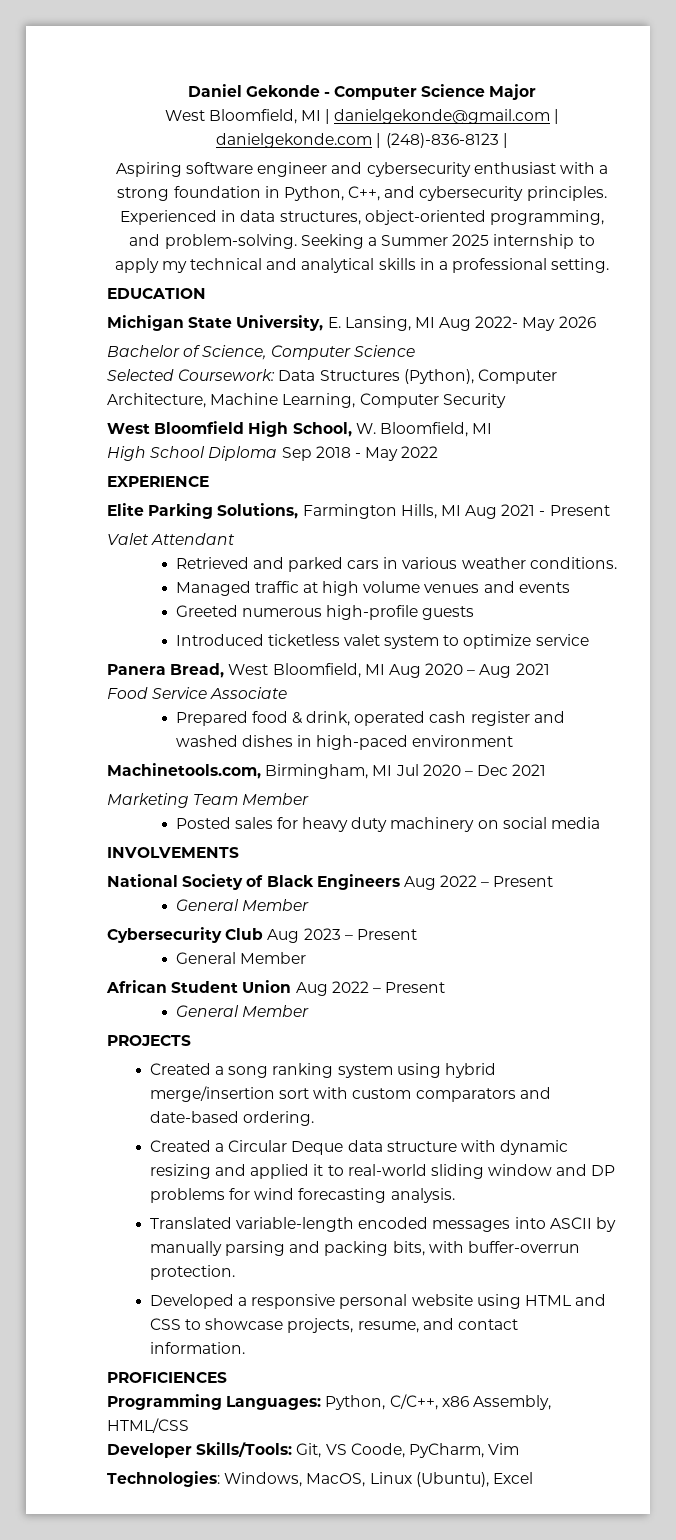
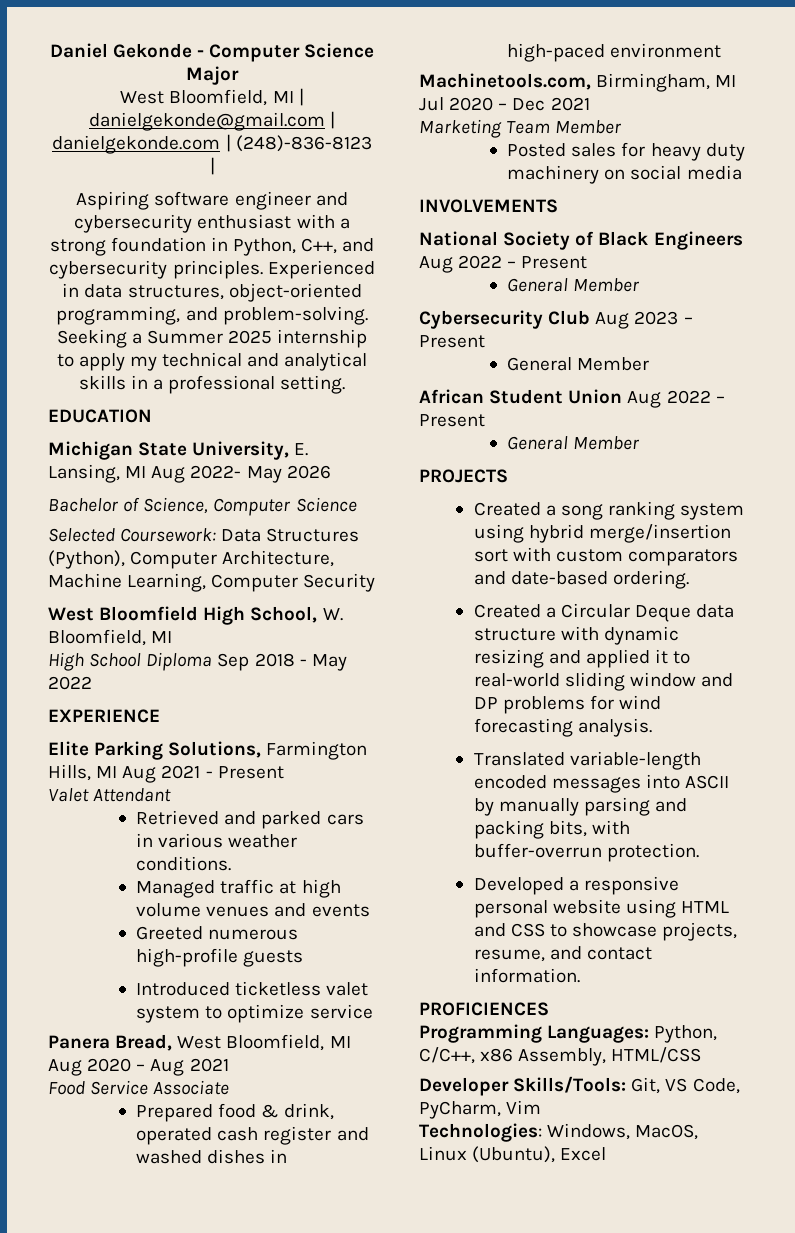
- Developer Skills/Tools: Git, VS Coode, PyCharm, Vim
+ Developer Skills/Tools: Git, VS Code, PyCharm, Vim

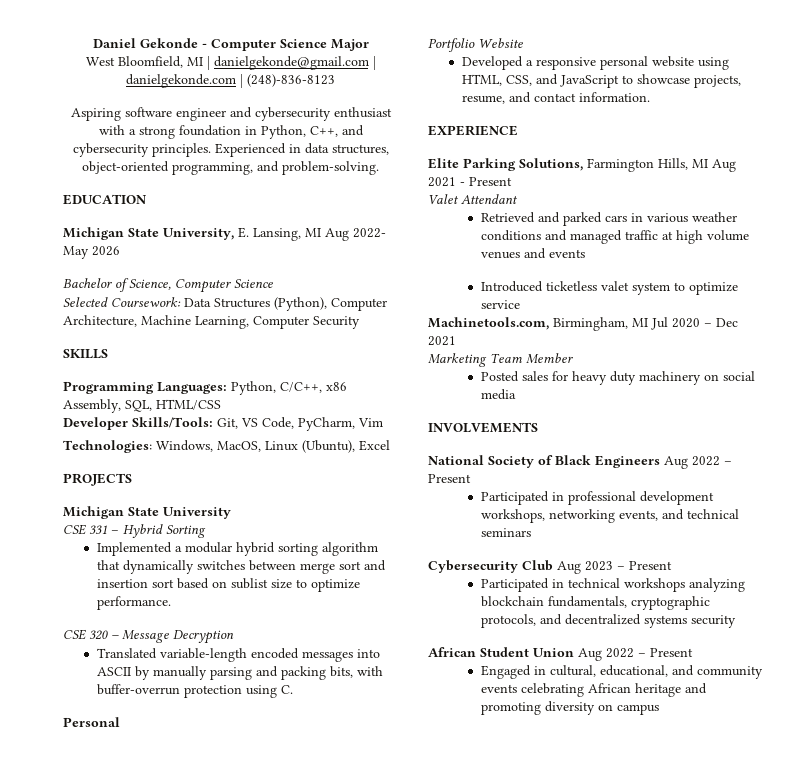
- West Bloomfield, MI | danielgekonde@gmail.com | danielgekonde.com | (248)-836-8123 |
+ West Bloomfield, MI | danielgekonde@gmail.com | danielgekonde.com | (248)-836-8123
- Seeking a Summer 2025 internship to apply my technical and analytical skills in a professional setting.
- West Bloomfield High School, W. Bloomfield, MI
- High School Diploma Sep 2018 - May 2022
+ SKILLS
+ Programming Languages: Python, C/C++, x86 Assembly, SQL, HTML/CSS
+ Developer Skills/Tools: Git, VS Code, PyCharm, Vim
+ Technologies: Windows, MacOS, Linux (Ubuntu), Excel
+ PROJECTS
+ Michigan State University
+ CSE 331 – Hybrid Sorting
+ Implemented a modular hybrid sorting algorithm that dynamically switches between merge sort and insertion sort based on sublist size to optimize performance.
+ CSE 320 – Message Decryption
+ Translated variable-length encoded messages into ASCII by manually parsing and packing bits, with buffer-overrun protection using C.
+ Personal
+ Portfolio Website
+ Developed a responsive personal website using HTML, CSS, and JavaScript to showcase projects, resume, and contact information.
- Retrieved and parked cars in various weather conditions.
- Managed traffic at high volume venues and events
+ Retrieved and parked cars in various weather conditions and managed traffic at high volume venues and events
- Greeted numerous high-profile guests
- Panera Bread, West Bloomfield, MI Aug 2020 – Aug 2021
- Food Service Associate
- Prepared food & drink, operated cash register and washed dishes in high-paced environment
  National Society of Black Engineers Aug 2022 – Present
- General Member
+ Participated in professional development workshops, networking events, and technical seminars
  Cybersecurity Club Aug 2023 – Present
- General Member
+ Participated in technical workshops analyzing blockchain fundamentals, cryptographic protocols, and decentralized systems security
  African Student Union Aug 2022 – Present
- General Member
- PROJECTS
- Created a song ranking system using hybrid merge/insertion sort with custom comparators and date-based ordering.
- Created a Circular Deque data structure with dynamic resizing and applied it to real-world sliding window and DP problems for wind forecasting analysis.
- Translated variable-length encoded messages into ASCII by manually parsing and packing bits, with buffer-overrun protection.
- Developed a responsive personal website using HTML and CSS to showcase projects, resume, and contact information.
- PROFICIENCES
- Programming Languages: Python, C/C++, x86 Assembly, HTML/CSS
- Developer Skills/Tools: Git, VS Code, PyCharm, Vim
- Technologies: Windows, MacOS, Linux (Ubuntu), Excel
+ Engaged in cultural, educational, and community events celebrating African heritage and promoting diversity on campus

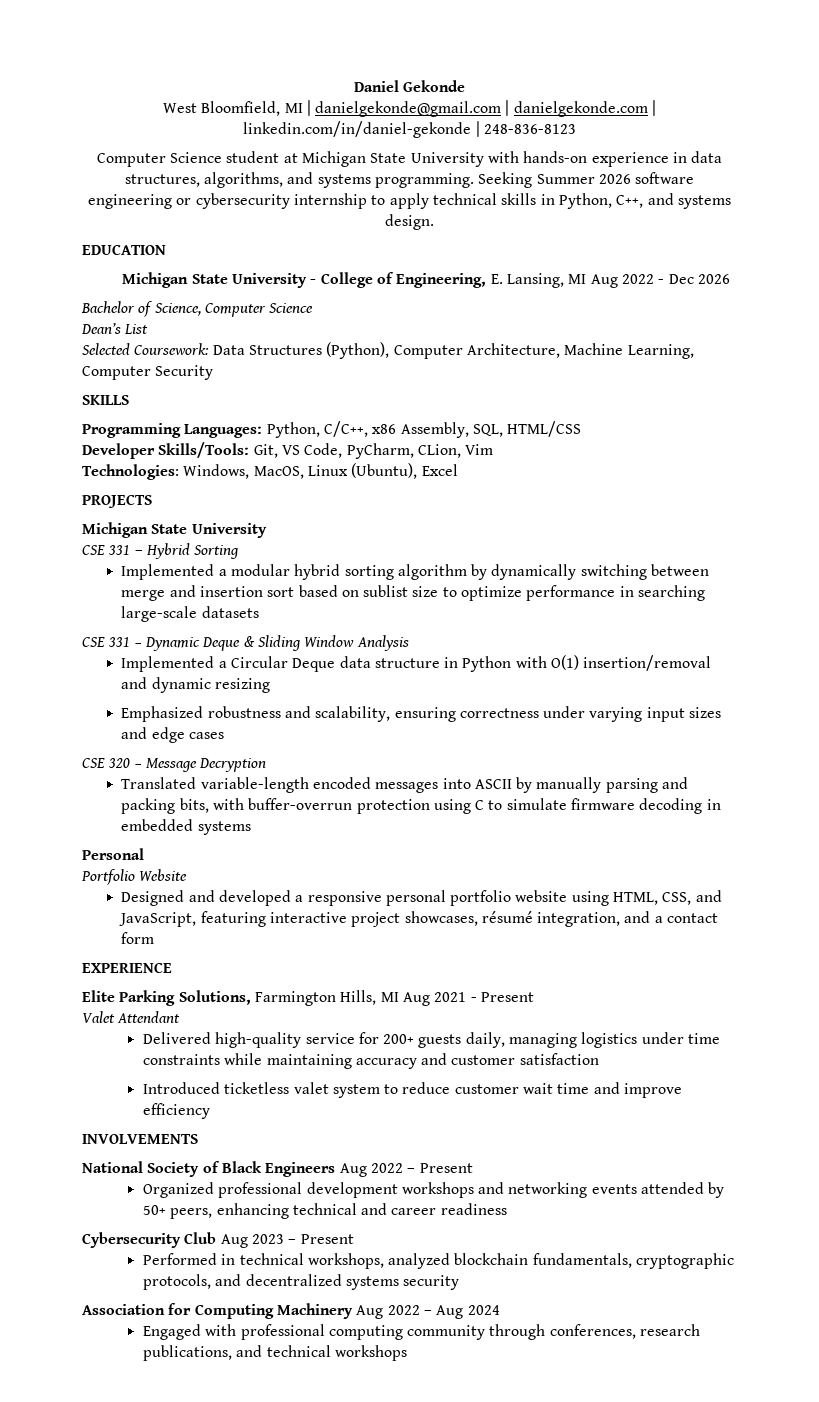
- Daniel Gekonde - Computer Science Major
+ Daniel Gekonde
- West Bloomfield, MI | danielgekonde@gmail.com | danielgekonde.com | (248)-836-8123
- Aspiring software engineer and cybersecurity enthusiast with a strong foundation in Python, C++, and cybersecurity principles. Experienced in data structures, object-oriented programming, and problem-solving.
+ West Bloomfield, MI | danielgekonde@gmail.com | danielgekonde.com | linkedin.com/in/daniel-gekonde | 248-836-8123
+ Computer Science student at Michigan State University with hands-on experience in data structures, algorithms, and systems programming. Seeking Summer 2026 software engineering or cybersecurity internship to apply technical skills in Python, C++, and systems design.
  EDUCATION
- Michigan State University, E. Lansing, MI Aug 2022- May 2026
+ Michigan State University - College of Engineering, E. Lansing, MI Aug 2022 - Dec 2026
+ Dean’s List
- Developer Skills/Tools: Git, VS Code, PyCharm, Vim
+ Developer Skills/Tools: Git, VS Code, PyCharm, CLion, Vim
- Implemented a modular hybrid sorting algorithm that dynamically switches between merge sort and insertion sort based on sublist size to optimize performance.
+ Implemented a modular hybrid sorting algorithm by dynamically switching between merge and insertion sort based on sublist size to optimize performance in searching large-scale datasets
+ CSE 331 – Dynamic Deque & Sliding Window Analysis
+ Implemented a Circular Deque data structure in Python with O(1) insertion/removal and dynamic resizing
+ Emphasized robustness and scalability, ensuring correctness under varying input sizes and edge cases
- Translated variable-length encoded messages into ASCII by manually parsing and packing bits, with buffer-overrun protection using C.
+ Translated variable-length encoded messages into ASCII by manually parsing and packing bits, with buffer-overrun protection using C to simulate firmware decoding in embedded systems
- Developed a responsive personal website using HTML, CSS, and JavaScript to showcase projects, resume, and contact information.
+ Designed and developed a responsive personal portfolio website using HTML, CSS, and JavaScript, featuring interactive project showcases, résumé integration, and a contact form
- Retrieved and parked cars in various weather conditions and managed traffic at high volume venues and events
+ Delivered high-quality service for 200+ guests daily, managing logistics under time constraints while maintaining accuracy and customer satisfaction
- Introduced ticketless valet system to optimize service
- Machinetools.com, Birmingham, MI Jul 2020 – Dec 2021
- Marketing Team Member
- Posted sales for heavy duty machinery on social media
+ Introduced ticketless valet system to reduce customer wait time and improve efficiency
- Participated in professional development workshops, networking events, and technical seminars
+ Organized professional development workshops and networking events attended by 50+ peers, enhancing technical and career readiness
- Participated in technical workshops analyzing blockchain fundamentals, cryptographic protocols, and decentralized systems security
+ Performed in technical workshops, analyzed blockchain fundamentals, cryptographic protocols, and decentralized systems security
- African Student Union Aug 2022 – Present
+ Association for Computing Machinery Aug 2022 – Aug 2024
- Engaged in cultural, educational, and community events celebrating African heritage and promoting diversity on campus
+ Engaged with professional computing community through conferences, research publications, and technical workshops

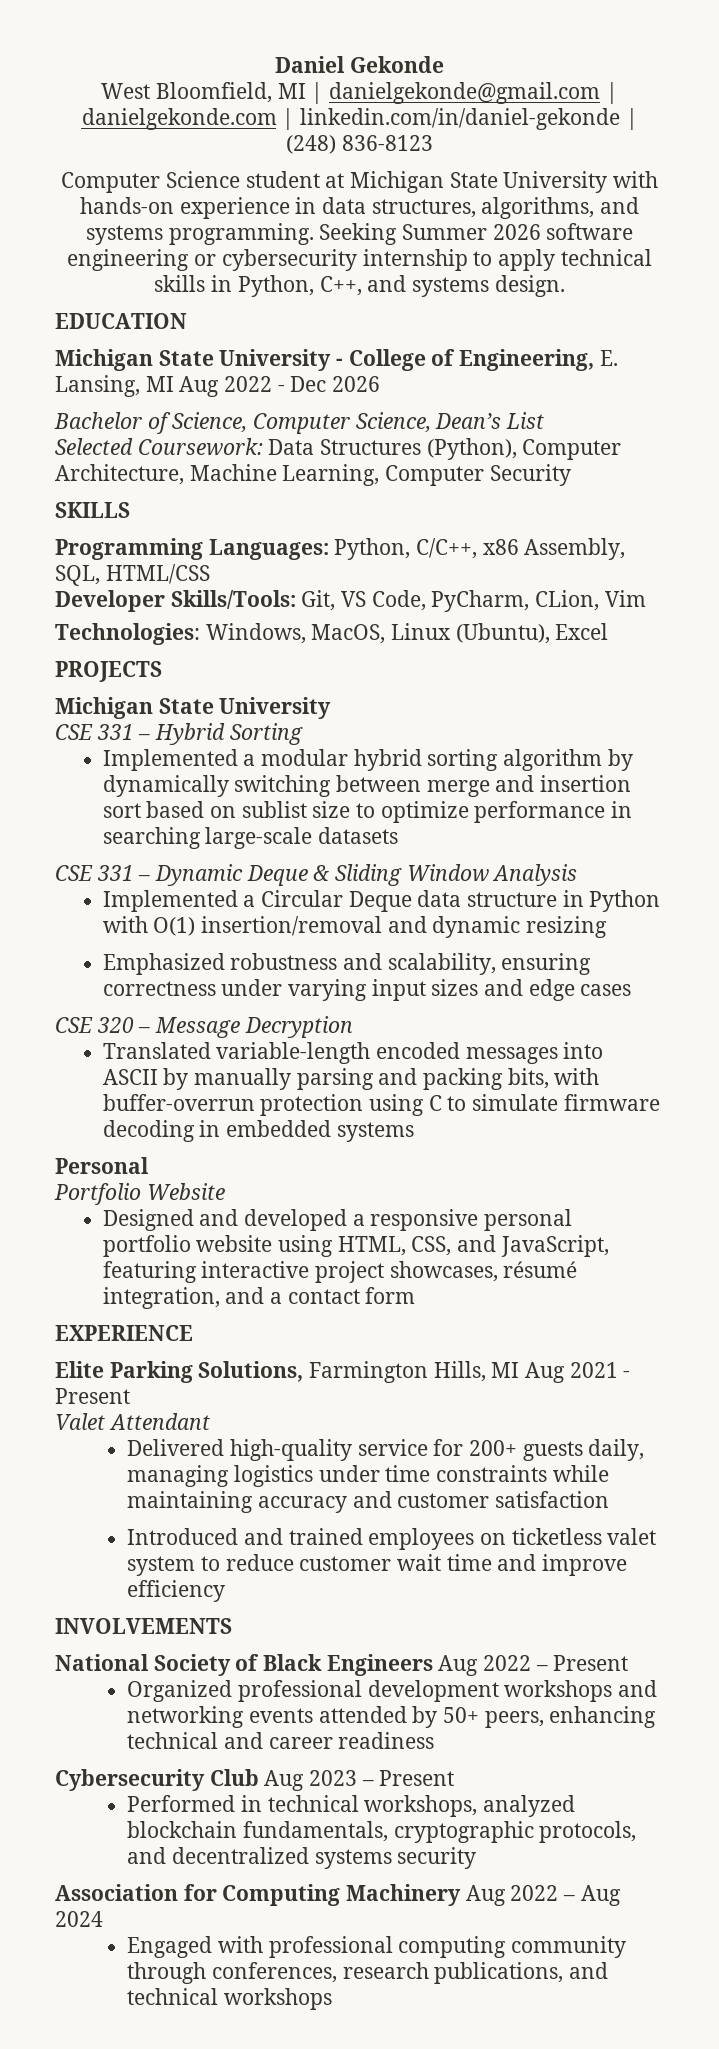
- West Bloomfield, MI | danielgekonde@gmail.com | danielgekonde.com | linkedin.com/in/daniel-gekonde | 248-836-8123
+ West Bloomfield, MI | danielgekonde@gmail.com | danielgekonde.com | linkedin.com/in/daniel-gekonde | (248) 836-8123
- Bachelor of Science, Computer Science
- Dean’s List
+ Bachelor of Science, Computer Science, Dean’s List
- Introduced ticketless valet system to reduce customer wait time and improve efficiency
+ Introduced and trained employees on ticketless valet system to reduce customer wait time and improve efficiency

